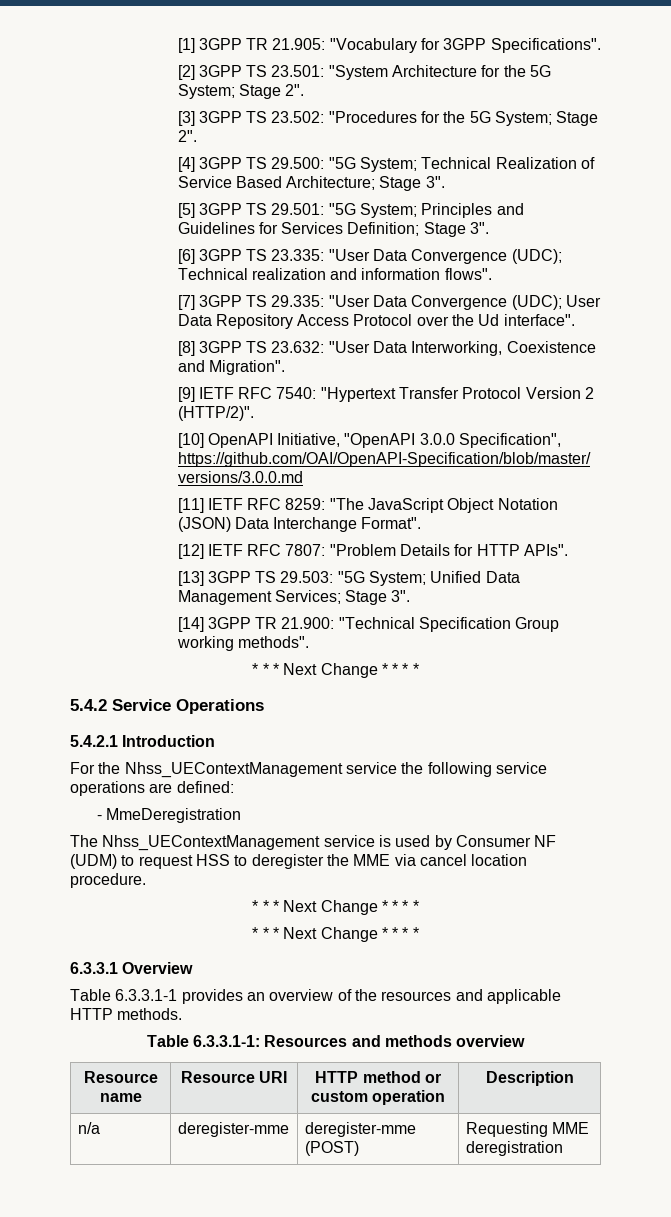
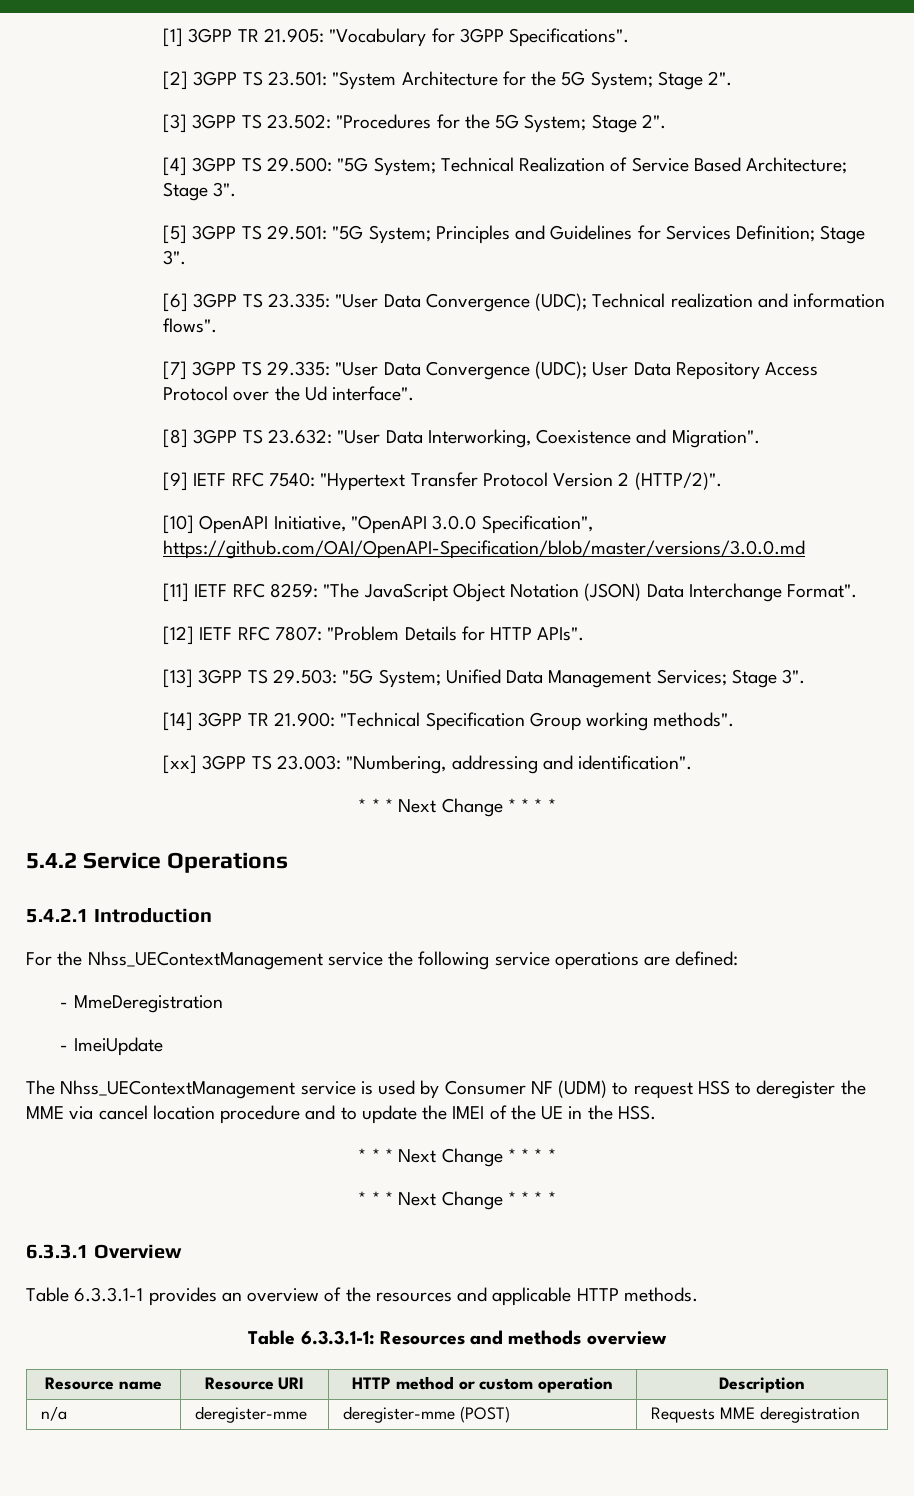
+ [xx] 3GPP TS 23.003: "Numbering, addressing and identification".
+ - ImeiUpdate
- The Nhss_UEContextManagement service is used by Consumer NF (UDM) to request HSS to deregister the MME via cancel location procedure.
+ The Nhss_UEContextManagement service is used by Consumer NF (UDM) to request HSS to deregister the MME via cancel location procedure and to update the IMEI of the UE in the HSS.
- n/a | deregister-mme | deregister-mme (POST) | Requesting MME deregistration
+ n/a | deregister-mme | deregister-mme (POST) | Requests MME deregistration

